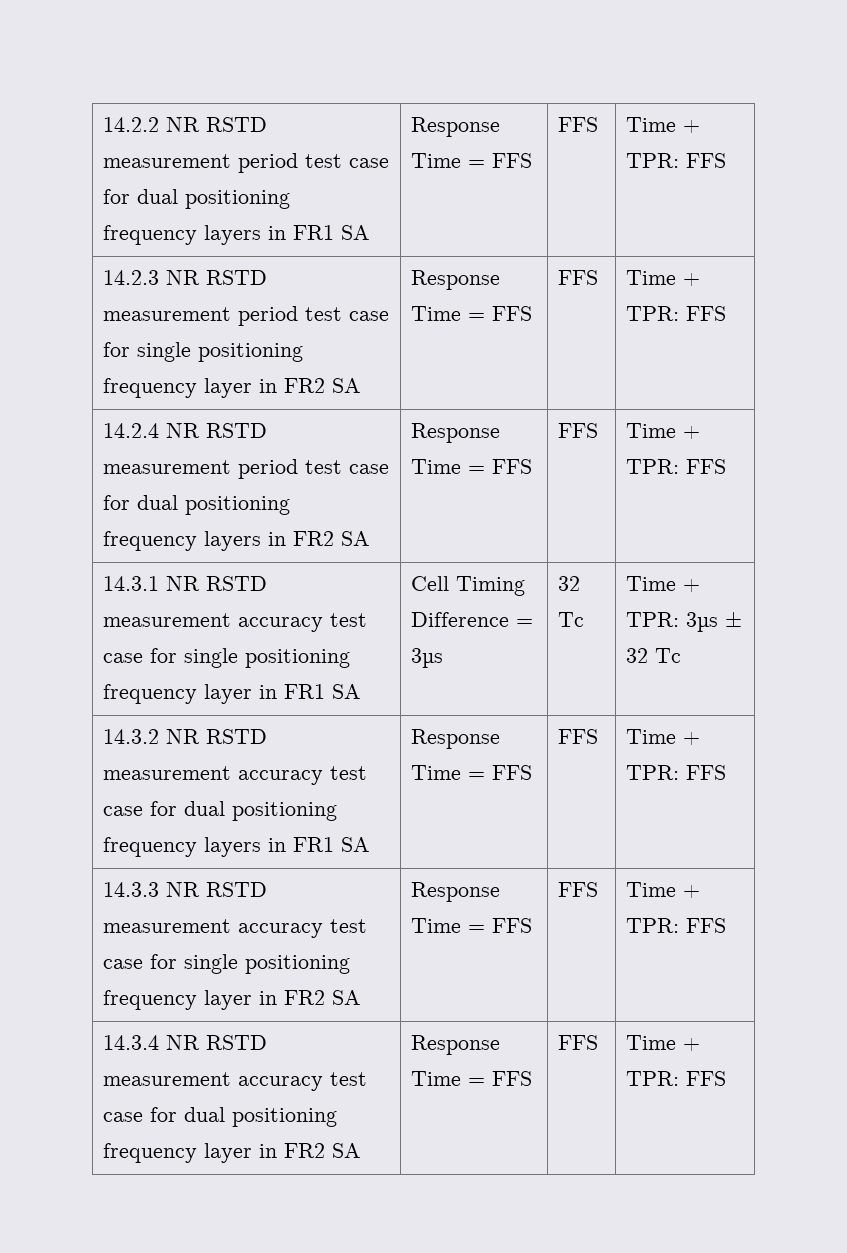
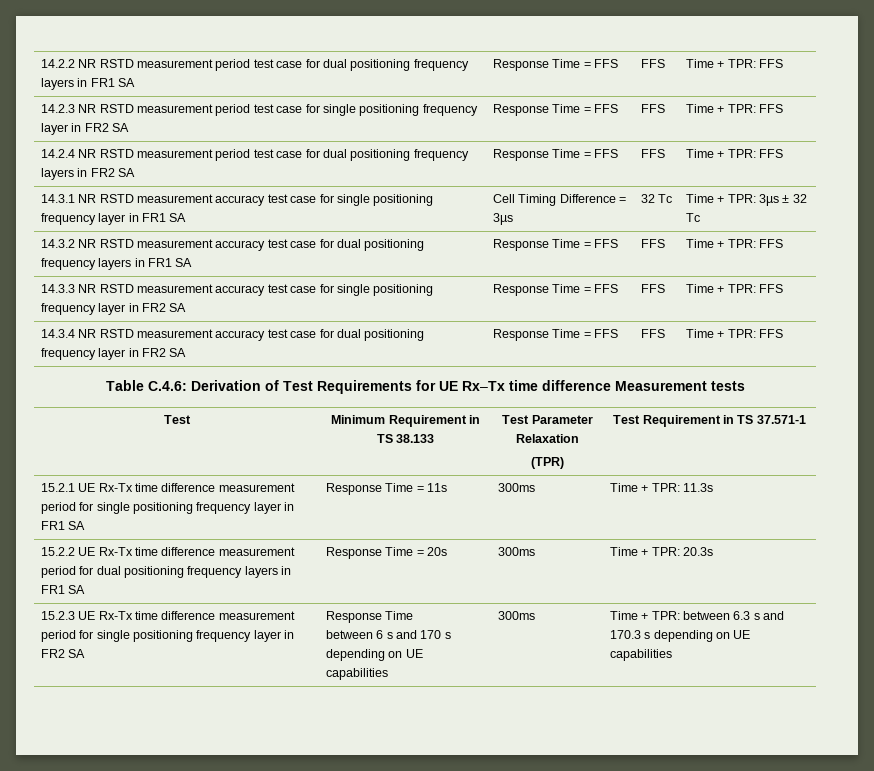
+ Table C.4.6: Derivation of Test Requirements for UE Rx–Tx time difference Measurement tests
+ Test | Minimum Requirement in TS 38.133 | Test Parameter Relaxation
+ (TPR) | Test Requirement in TS 37.571-1
+ 15.2.1 UE Rx-Tx time difference measurement period for single positioning frequency layer in FR1 SA | Response Time = 11s | 300ms | Time + TPR: 11.3s
+ 15.2.2 UE Rx-Tx time difference measurement period for dual positioning frequency layers in FR1 SA | Response Time = 20s | 300ms | Time + TPR: 20.3s
+ 15.2.3 UE Rx-Tx time difference measurement period for single positioning frequency layer in FR2 SA | Response Time
+ between 6 s and 170 s depending on UE capabilities | 300ms | Time + TPR: between 6.3 s and 170.3 s depending on UE capabilities

